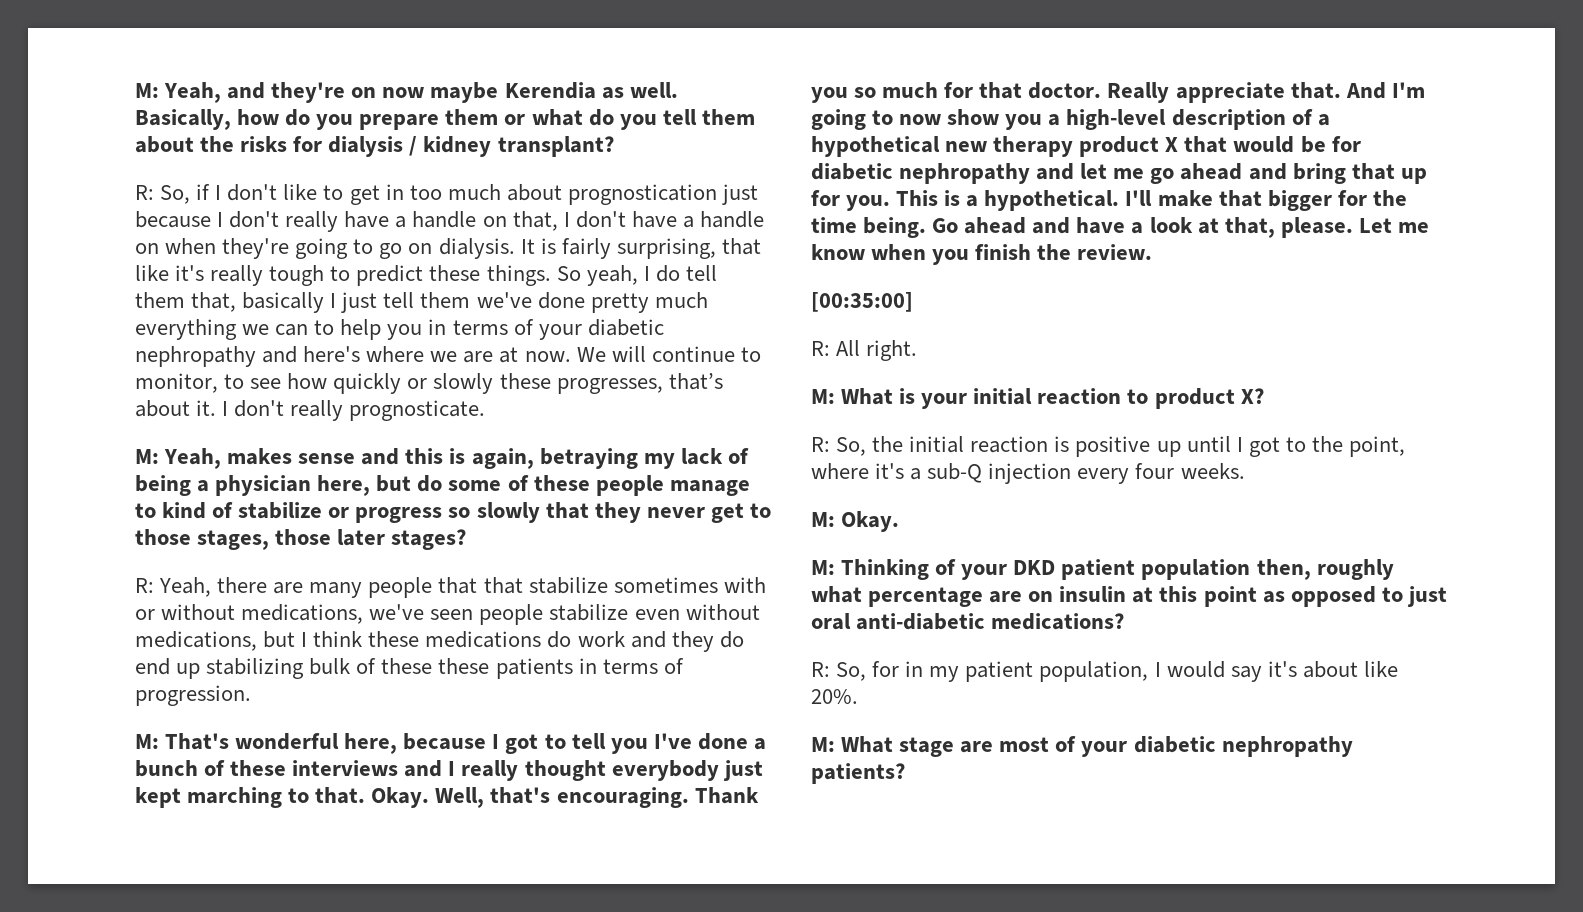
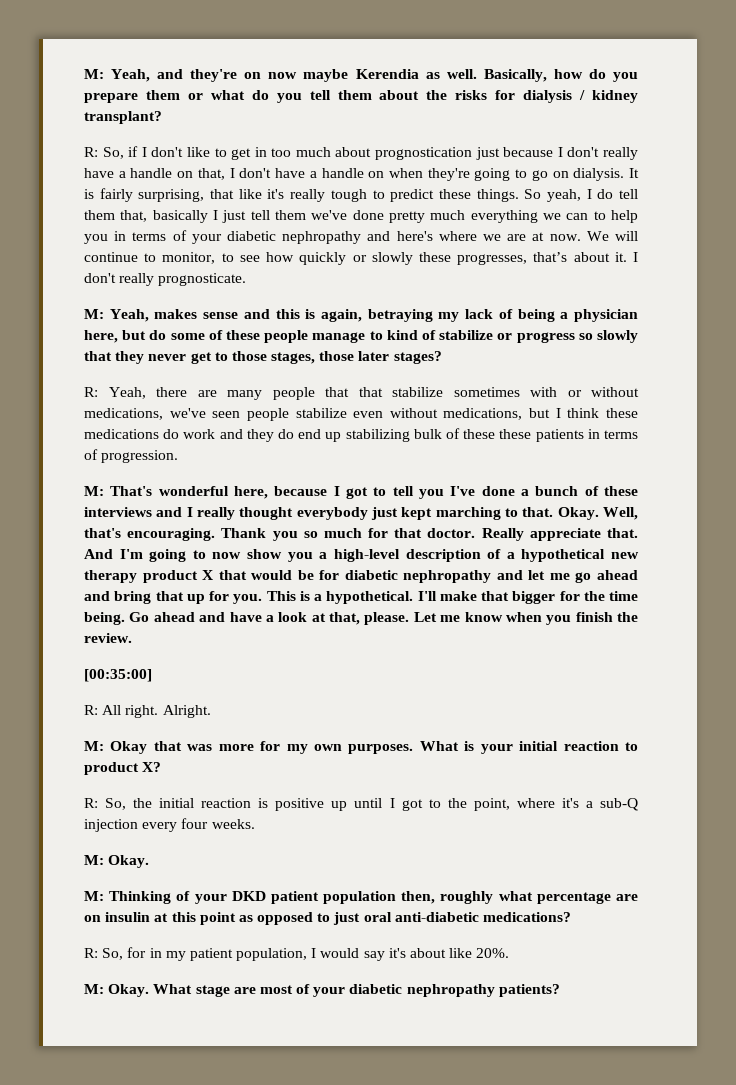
- R: All right.
- M: What is your initial reaction to product X?
+ R: All right. Alright.
+ M: Okay that was more for my own purposes. What is your initial reaction to product X?
- M: What stage are most of your diabetic nephropathy patients?
+ M: Okay. What stage are most of your diabetic nephropathy patients?

